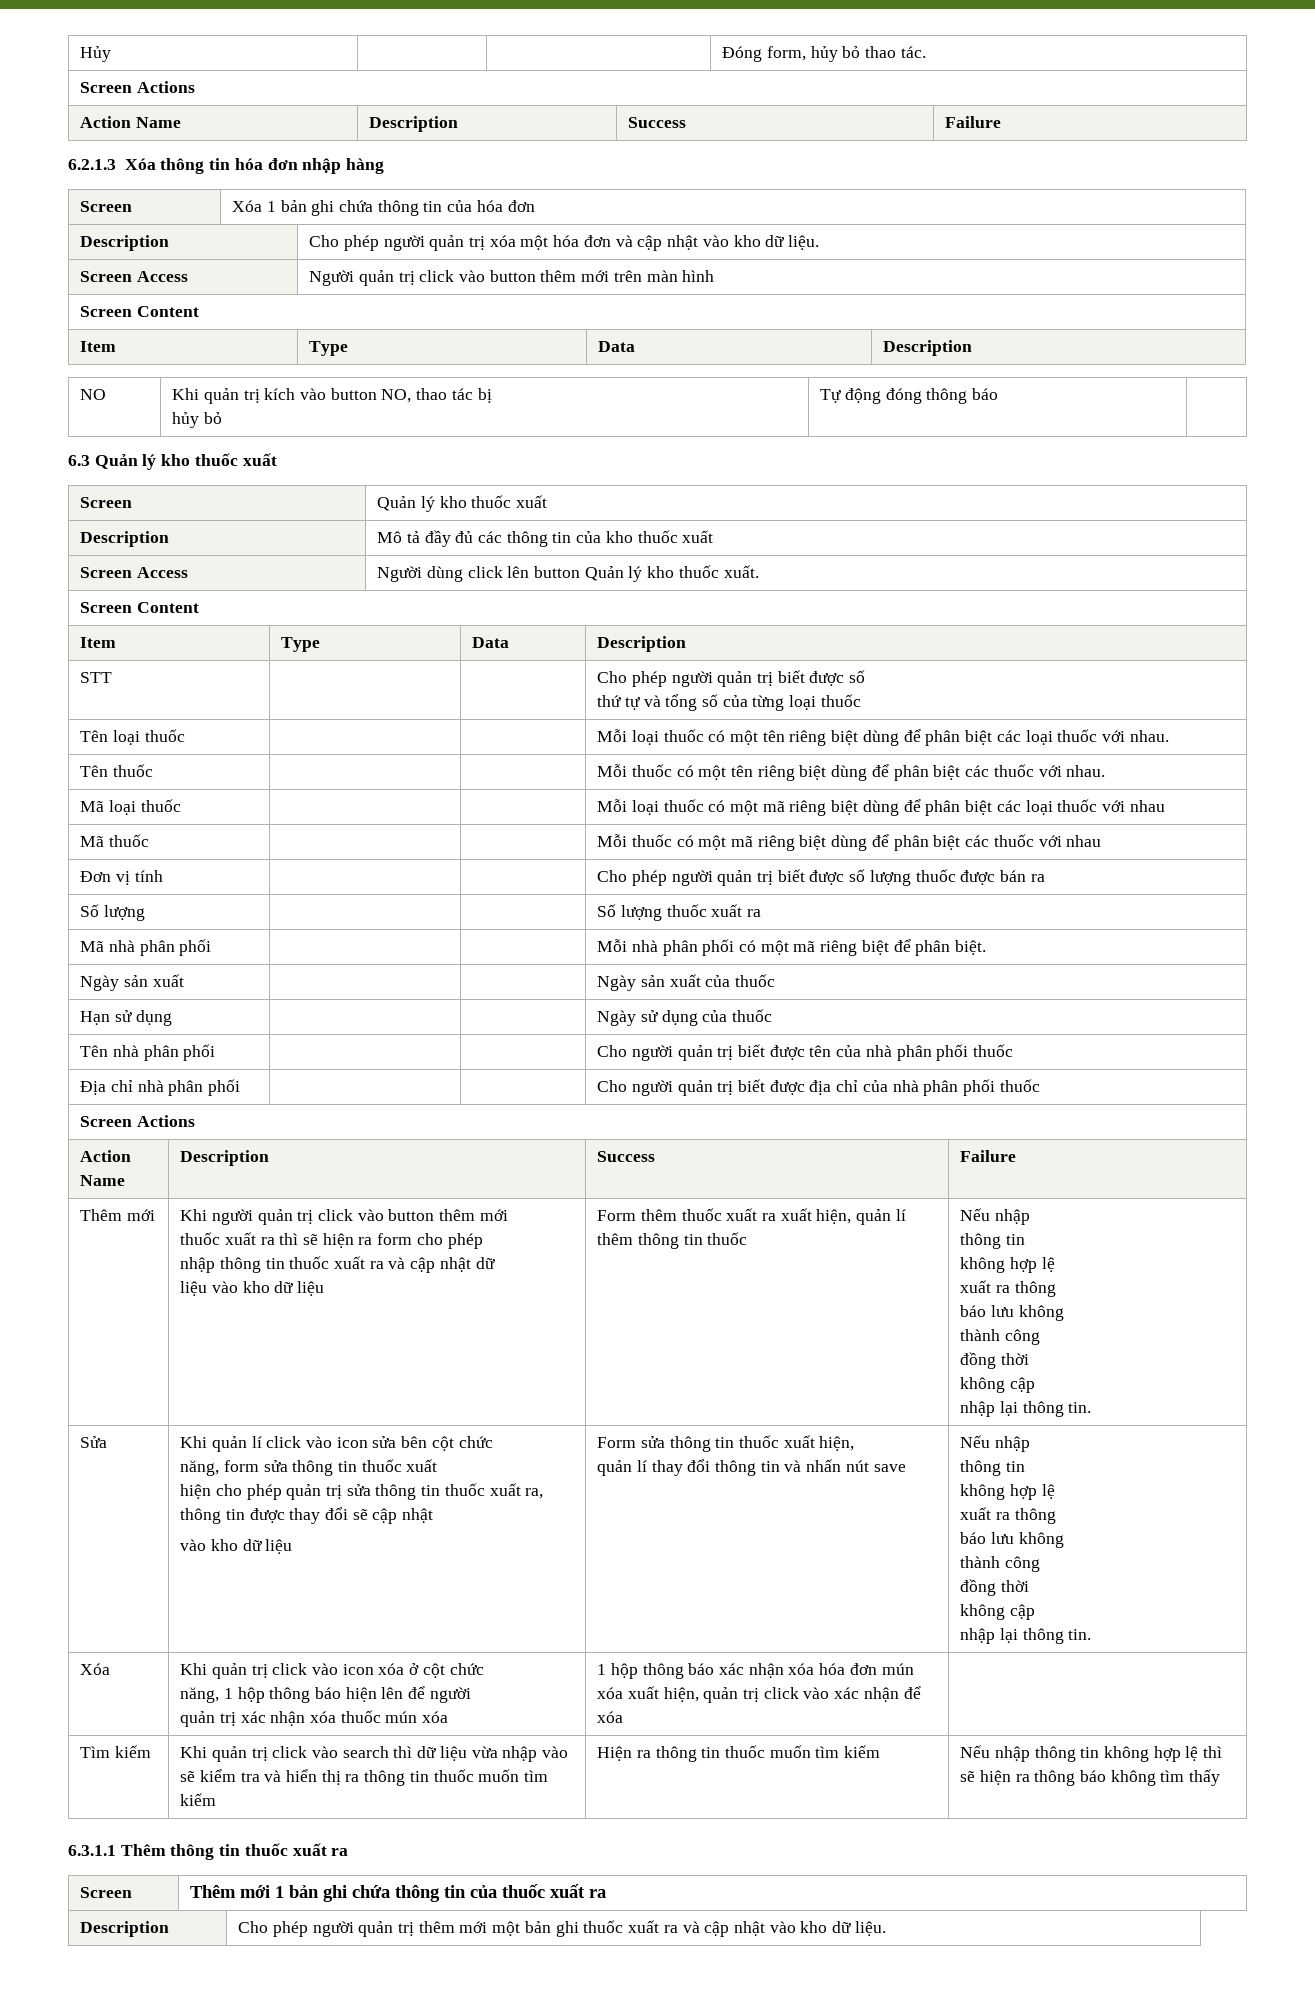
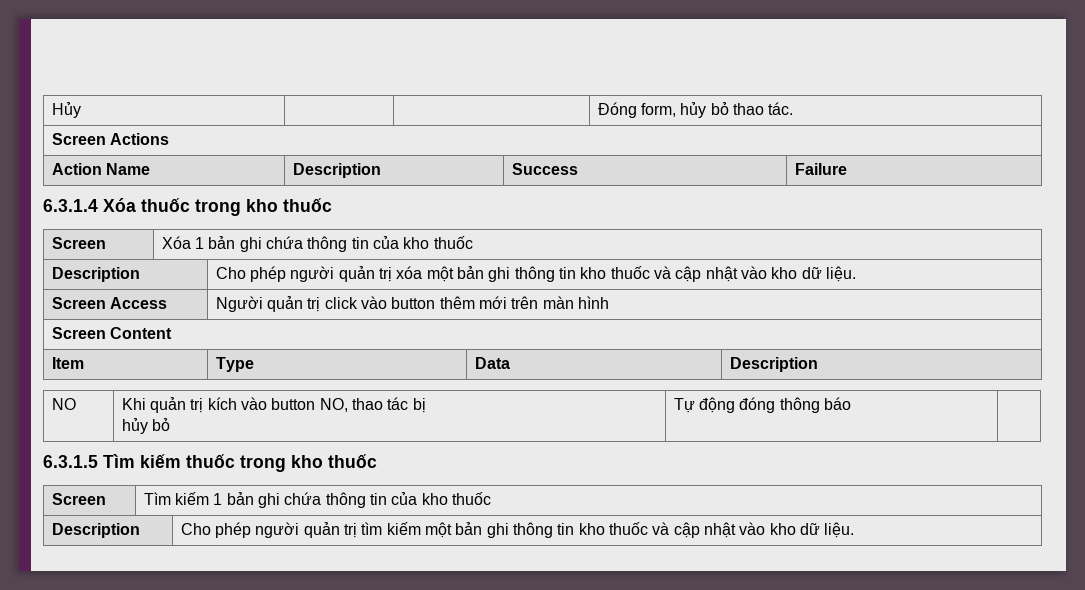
- 6.2.1.3 Xóa thông tin hóa đơn nhập hàng
+ 6.3.1.4 Xóa thuốc trong kho thuốc
- Screen | Xóa 1 bản ghi chứa thông tin của hóa đơn
+ Screen | Xóa 1 bản ghi chứa thông tin của kho thuốc
- Description | Cho phép người quản trị xóa một hóa đơn và cập nhật vào kho dữ liệu.
+ Description | Cho phép người quản trị xóa một bản ghi thông tin kho thuốc và cập nhật vào kho dữ liệu.
- 6.3 Quản lý kho thuốc xuất
- Screen | Quản lý kho thuốc xuất
- Description | Mô tả đầy đủ các thông tin của kho thuốc xuất
- Screen Access | Người dùng click lên button Quản lý kho thuốc xuất.
- Screen Content
- Item | Type | Data | Description
- STT | | | Cho phép người quản trị biết được số
- thứ tự và tổng số của từng loại thuốc
- Tên loại thuốc | | | Mỗi loại thuốc có một tên riêng biệt dùng để phân biệt các loại thuốc với nhau.
- Tên thuốc | | | Mỗi thuốc có một tên riêng biệt dùng để phân biệt các thuốc với nhau.
- Mã loại thuốc | | | Mỗi loại thuốc có một mã riêng biệt dùng để phân biệt các loại thuốc với nhau
- Mã thuốc | | | Mỗi thuốc có một mã riêng biệt dùng để phân biệt các thuốc với nhau
- Đơn vị tính | | | Cho phép người quản trị biết được số lượng thuốc được bán ra
- Số lượng | | | Số lượng thuốc xuất ra
- Mã nhà phân phối | | | Mỗi nhà phân phối có một mã riêng biệt để phân biệt.
- Ngày sản xuất | | | Ngày sản xuất của thuốc
- Hạn sử dụng | | | Ngày sử dụng của thuốc
- Tên nhà phân phối | | | Cho người quản trị biết được tên của nhà phân phối thuốc
- Địa chỉ nhà phân phối | | | Cho người quản trị biết được địa chỉ của nhà phân phối thuốc
- Screen Actions
- Action Name | Description | Success | Failure
- Thêm mới | Khi người quản trị click vào button thêm mới
- thuốc xuất ra thì sẽ hiện ra form cho phép
- nhập thông tin thuốc xuất ra và cập nhật dữ
- liệu vào kho dữ liệu | Form thêm thuốc xuất ra xuất hiện, quản lí thêm thông tin thuốc | Nếu nhập
- thông tin
- không hợp lệ
- xuất ra thông
- báo lưu không
- thành công
- đồng thời
- không cập
- nhập lại thông tin.
- Sửa | Khi quản lí click vào icon sửa bên cột chức
- năng, form sửa thông tin thuốc xuất
- hiện cho phép quản trị sửa thông tin thuốc xuất ra, thông tin được thay đổi sẽ cập nhật
- vào kho dữ liệu | Form sửa thông tin thuốc xuất hiện,
- quản lí thay đổi thông tin và nhấn nút save | Nếu nhập
- thông tin
- không hợp lệ
- xuất ra thông
- báo lưu không
- thành công
- đồng thời
- không cập
- nhập lại thông tin.
- Xóa | Khi quản trị click vào icon xóa ở cột chức
- năng, 1 hộp thông báo hiện lên để người
- quản trị xác nhận xóa thuốc mún xóa | 1 hộp thông báo xác nhận xóa hóa đơn mún xóa xuất hiện, quản trị click vào xác nhận để xóa |
- Tìm kiếm | Khi quản trị click vào search thì dữ liệu vừa nhập vào sẽ kiểm tra và hiển thị ra thông tin thuốc muốn tìm kiếm | Hiện ra thông tin thuốc muốn tìm kiếm | Nếu nhập thông tin không hợp lệ thì sẽ hiện ra thông báo không tìm thấy
- 6.3.1.1 Thêm thông tin thuốc xuất ra
- Screen | Thêm mới 1 bản ghi chứa thông tin của thuốc xuất ra
- Description | Cho phép người quản trị thêm mới một bản ghi thuốc xuất ra và cập nhật vào kho dữ liệu.
+ 6.3.1.5 Tìm kiếm thuốc trong kho thuốc
+ Screen | Tìm kiếm 1 bản ghi chứa thông tin của kho thuốc
+ Description | Cho phép người quản trị tìm kiếm một bản ghi thông tin kho thuốc và cập nhật vào kho dữ liệu.

